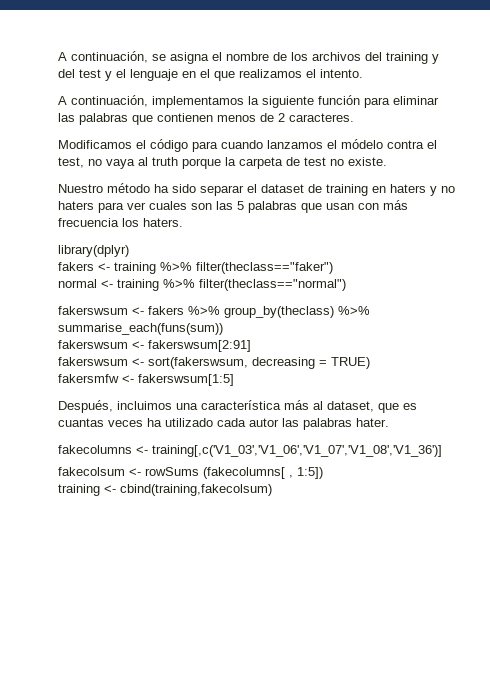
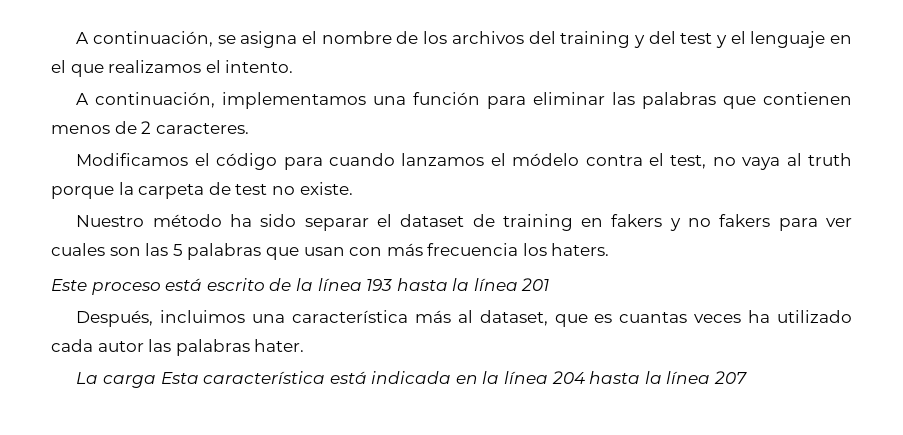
- A continuación, implementamos la siguiente función para eliminar las palabras que contienen menos de 2 caracteres.
+ A continuación, implementamos una función para eliminar las palabras que contienen menos de 2 caracteres.
- Nuestro método ha sido separar el dataset de training en haters y no haters para ver cuales son las 5 palabras que usan con más frecuencia los haters.
+ Nuestro método ha sido separar el dataset de training en fakers y no fakers para ver cuales son las 5 palabras que usan con más frecuencia los haters.
- library(dplyr)
- fakers <- training %>% filter(theclass=="faker")
- normal <- training %>% filter(theclass=="normal")
- fakerswsum <- fakers %>% group_by(theclass) %>% summarise_each(funs(sum))
- fakerswsum <- fakerswsum[2:91]
- fakerswsum <- sort(fakerswsum, decreasing = TRUE)
- fakersmfw <- fakerswsum[1:5]
+ Este proceso está escrito de la línea 193 hasta la línea 201
- fakecolumns <- training[,c('V1_03','V1_06','V1_07','V1_08','V1_36')]
- fakecolsum <- rowSums (fakecolumns[ , 1:5])
- training <- cbind(training,fakecolsum)
+ La carga Esta característica está indicada en la línea 204 hasta la línea 207

